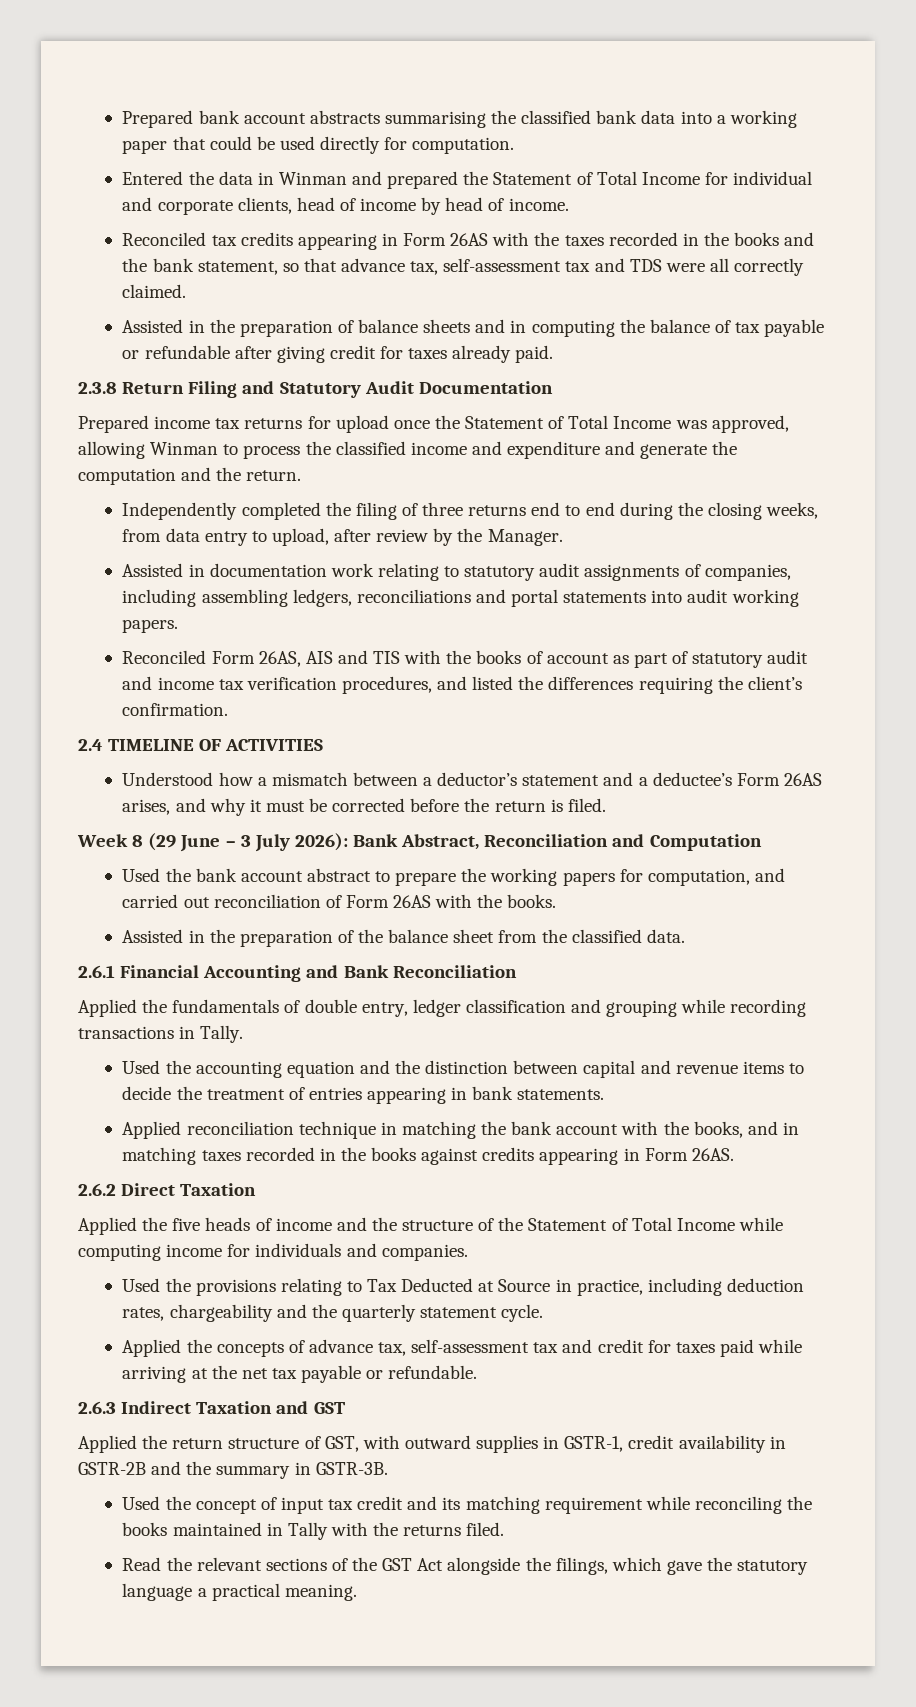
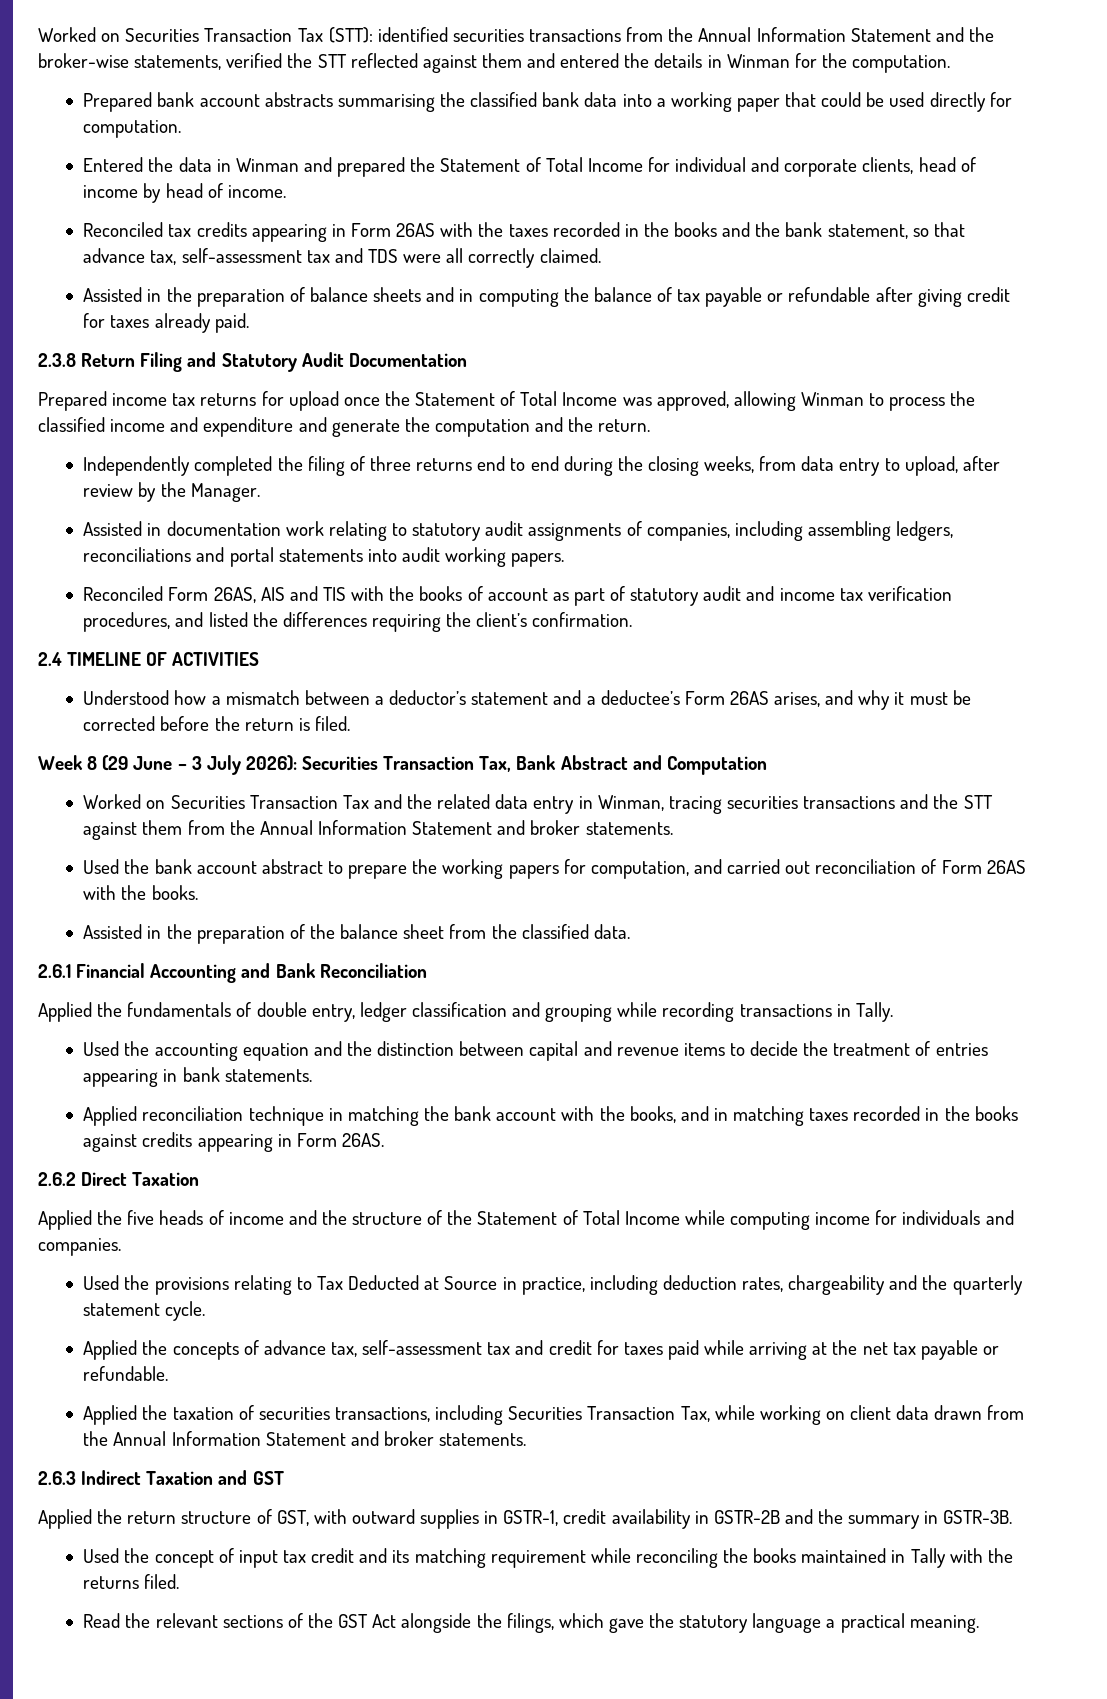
+ Worked on Securities Transaction Tax (STT): identified securities transactions from the Annual Information Statement and the broker-wise statements, verified the STT reflected against them and entered the details in Winman for the computation.
- Week 8 (29 June – 3 July 2026): Bank Abstract, Reconciliation and Computation
+ Week 8 (29 June – 3 July 2026): Securities Transaction Tax, Bank Abstract and Computation
+ Worked on Securities Transaction Tax and the related data entry in Winman, tracing securities transactions and the STT against them from the Annual Information Statement and broker statements.
+ Applied the taxation of securities transactions, including Securities Transaction Tax, while working on client data drawn from the Annual Information Statement and broker statements.

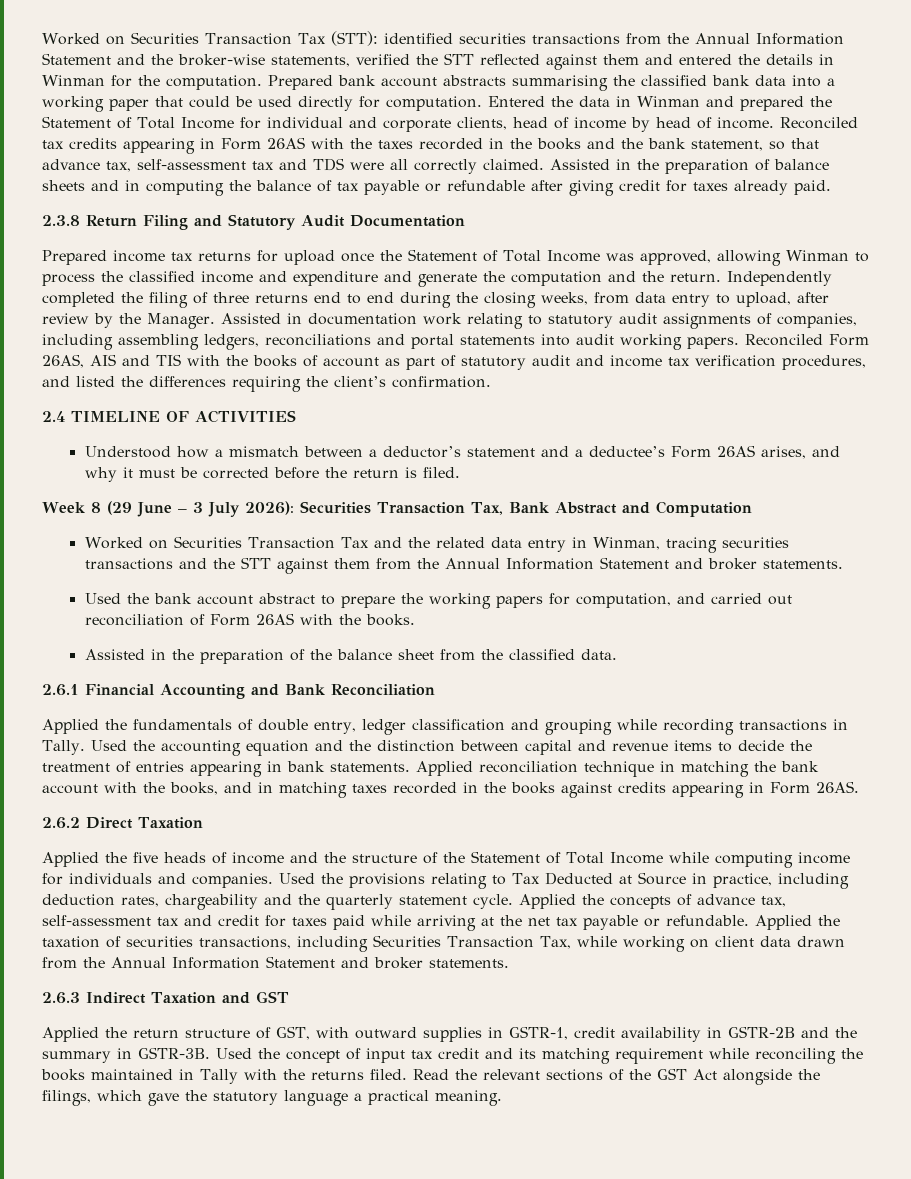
- identified securities transactions from the Annual Information Statement and the broker-wise statements, verified the STT reflected against them and entered the details in Winman for the computation.
- Prepared bank account abstracts summarising the classified bank data into a working paper that could be used directly for computation.
- Entered the data in Winman and prepared the Statement of Total Income for individual and corporate clients, head of income by head of income.
- Reconciled tax credits appearing in Form 26AS with the taxes recorded in the books and the bank statement, so that advance tax, self-assessment tax and TDS were all correctly claimed.
- Assisted in the preparation of balance sheets and in computing the balance of tax payable or refundable after giving credit for taxes already paid.
+ identified securities transactions from the Annual Information Statement and the broker-wise statements, verified the STT reflected against them and entered the details in Winman for the computation. Prepared bank account abstracts summarising the classified bank data into a working paper that could be used directly for computation. Entered the data in Winman and prepared the Statement of Total Income for individual and corporate clients, head of income by head of income. Reconciled tax credits appearing in Form 26AS with the taxes recorded in the books and the bank statement, so that advance tax, self-assessment tax and TDS were all correctly claimed. Assisted in the preparation of balance sheets and in computing the balance of tax payable or refundable after giving credit for taxes already paid.
- Prepared income tax returns for upload once the Statement of Total Income was approved, allowing Winman to process the classified income and expenditure and generate the computation and the return.
- Independently completed the filing of three returns end to end during the closing weeks, from data entry to upload, after review by the Manager.
- Assisted in documentation work relating to statutory audit assignments of companies, including assembling ledgers, reconciliations and portal statements into audit working papers.
- Reconciled Form 26AS, AIS and TIS with the books of account as part of statutory audit and income tax verification procedures, and listed the differences requiring the client’s confirmation.
+ Prepared income tax returns for upload once the Statement of Total Income was approved, allowing Winman to process the classified income and expenditure and generate the computation and the return. Independently completed the filing of three returns end to end during the closing weeks, from data entry to upload, after review by the Manager. Assisted in documentation work relating to statutory audit assignments of companies, including assembling ledgers, reconciliations and portal statements into audit working papers. Reconciled Form 26AS, AIS and TIS with the books of account as part of statutory audit and income tax verification procedures, and listed the differences requiring the client’s confirmation.
- Applied the fundamentals of double entry, ledger classification and grouping while recording transactions in Tally.
- Used the accounting equation and the distinction between capital and revenue items to decide the treatment of entries appearing in bank statements.
- Applied reconciliation technique in matching the bank account with the books, and in matching taxes recorded in the books against credits appearing in Form 26AS.
+ Applied the fundamentals of double entry, ledger classification and grouping while recording transactions in Tally. Used the accounting equation and the distinction between capital and revenue items to decide the treatment of entries appearing in bank statements. Applied reconciliation technique in matching the bank account with the books, and in matching taxes recorded in the books against credits appearing in Form 26AS.
- Applied the five heads of income and the structure of the Statement of Total Income while computing income for individuals and companies.
- Used the provisions relating to Tax Deducted at Source in practice, including deduction rates, chargeability and the quarterly statement cycle.
- Applied the concepts of advance tax, self-assessment tax and credit for taxes paid while arriving at the net tax payable or refundable.
- Applied the taxation of securities transactions, including Securities Transaction Tax, while working on client data drawn from the Annual Information Statement and broker statements.
+ Applied the five heads of income and the structure of the Statement of Total Income while computing income for individuals and companies. Used the provisions relating to Tax Deducted at Source in practice, including deduction rates, chargeability and the quarterly statement cycle. Applied the concepts of advance tax, self-assessment tax and credit for taxes paid while arriving at the net tax payable or refundable. Applied the taxation of securities transactions, including Securities Transaction Tax, while working on client data drawn from the Annual Information Statement and broker statements.
- Applied the return structure of GST, with outward supplies in GSTR-1, credit availability in GSTR-2B and the summary in GSTR-3B.
- Used the concept of input tax credit and its matching requirement while reconciling the books maintained in Tally with the returns filed.
- Read the relevant sections of the GST Act alongside the filings, which gave the statutory language a practical meaning.
+ Applied the return structure of GST, with outward supplies in GSTR-1, credit availability in GSTR-2B and the summary in GSTR-3B. Used the concept of input tax credit and its matching requirement while reconciling the books maintained in Tally with the returns filed. Read the relevant sections of the GST Act alongside the filings, which gave the statutory language a practical meaning.

